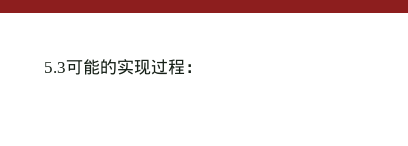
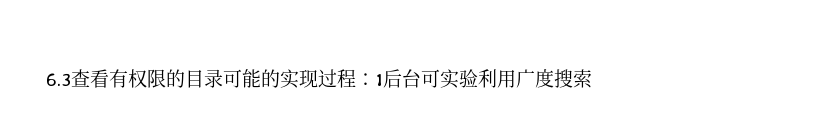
- 5.3可能的实现过程：
+ 6.3查看有权限的目录可能的实现过程：1后台可实验利用广度搜索

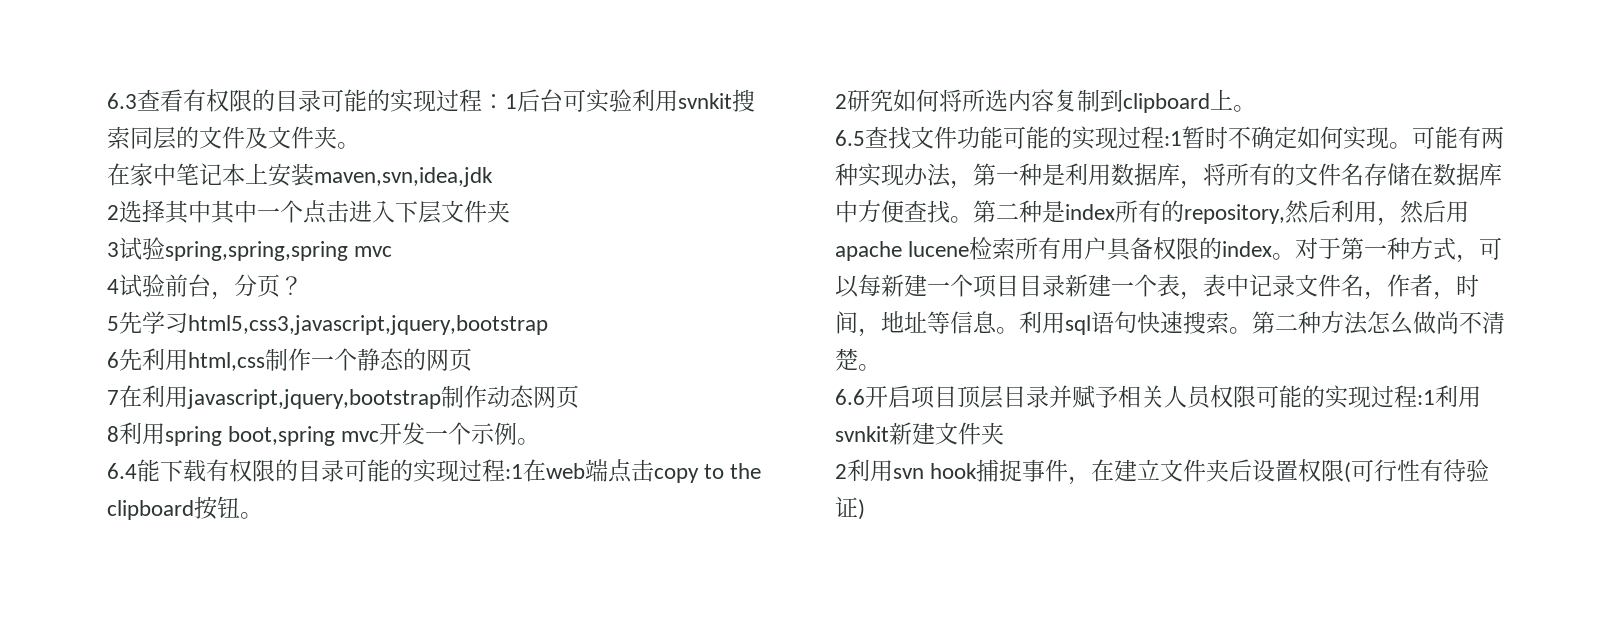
- 6.3查看有权限的目录可能的实现过程：1后台可实验利用广度搜索
+ 6.3查看有权限的目录可能的实现过程：1后台可实验利用svnkit搜索同层的文件及文件夹。
+ 在家中笔记本上安装maven,svn,idea,jdk
+ 2选择其中其中一个点击进入下层文件夹
+ 3试验spring,spring,spring mvc
+ 4试验前台，分页？
+ 5先学习html5,css3,javascript,jquery,bootstrap
+ 6先利用html,css制作一个静态的网页
+ 7在利用javascript,jquery,bootstrap制作动态网页
+ 8利用spring boot,spring mvc开发一个示例。
+ 6.4能下载有权限的目录可能的实现过程:1在web端点击copy to the clipboard按钮。
+ 2研究如何将所选内容复制到clipboard上。
+ 6.5查找文件功能可能的实现过程:1暂时不确定如何实现。可能有两种实现办法，第一种是利用数据库，将所有的文件名存储在数据库中方便查找。第二种是index所有的repository,然后利用，然后用apache lucene检索所有用户具备权限的index。对于第一种方式，可以每新建一个项目目录新建一个表，表中记录文件名，作者，时间，地址等信息。利用sql语句快速搜索。第二种方法怎么做尚不清楚。
+ 6.6开启项目顶层目录并赋予相关人员权限可能的实现过程:1利用svnkit新建文件夹
+ 2利用svn hook捕捉事件，在建立文件夹后设置权限(可行性有待验证)

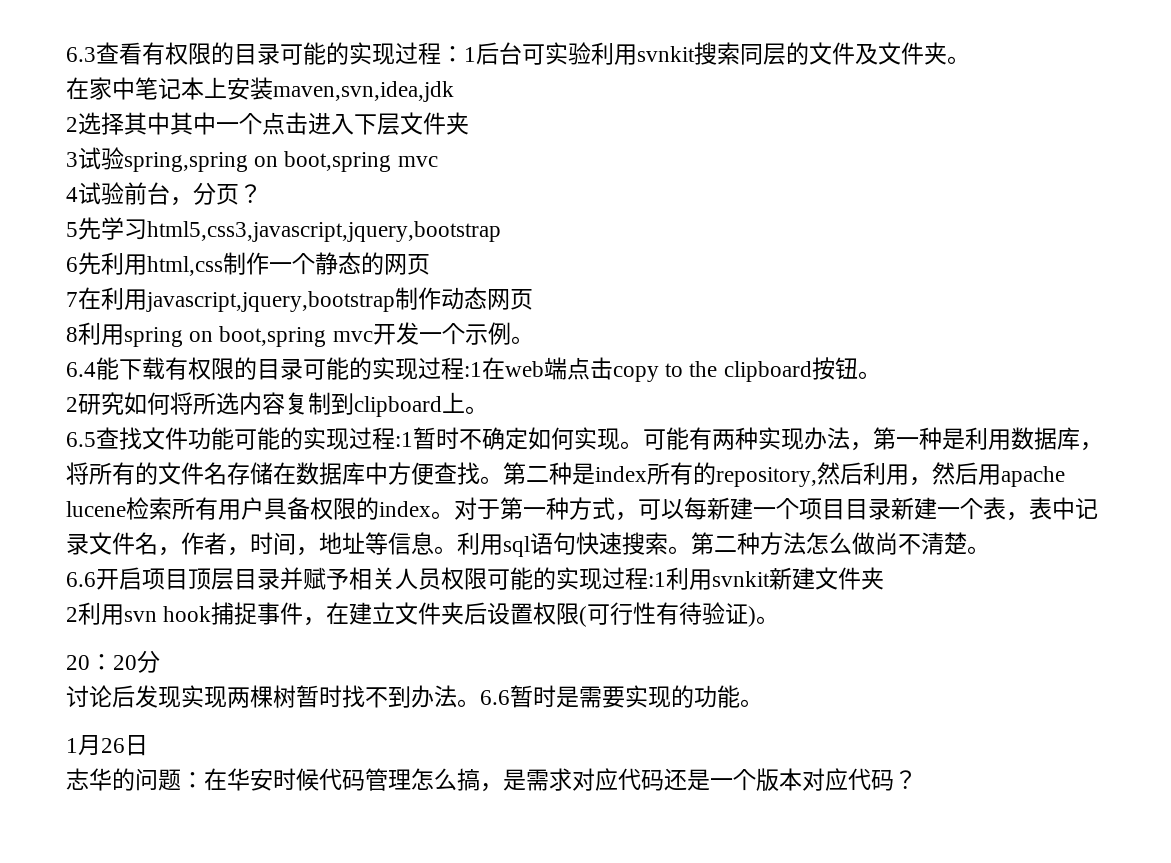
- 3试验spring,spring,spring mvc
+ 3试验spring,spring on boot,spring mvc
- 8利用spring boot,spring mvc开发一个示例。
+ 8利用spring on boot,spring mvc开发一个示例。
- 2利用svn hook捕捉事件，在建立文件夹后设置权限(可行性有待验证)
+ 2利用svn hook捕捉事件，在建立文件夹后设置权限(可行性有待验证)。
+ 20：20分
+ 讨论后发现实现两棵树暂时找不到办法。6.6暂时是需要实现的功能。
+ 1月26日
+ 志华的问题：在华安时候代码管理怎么搞，是需求对应代码还是一个版本对应代码？

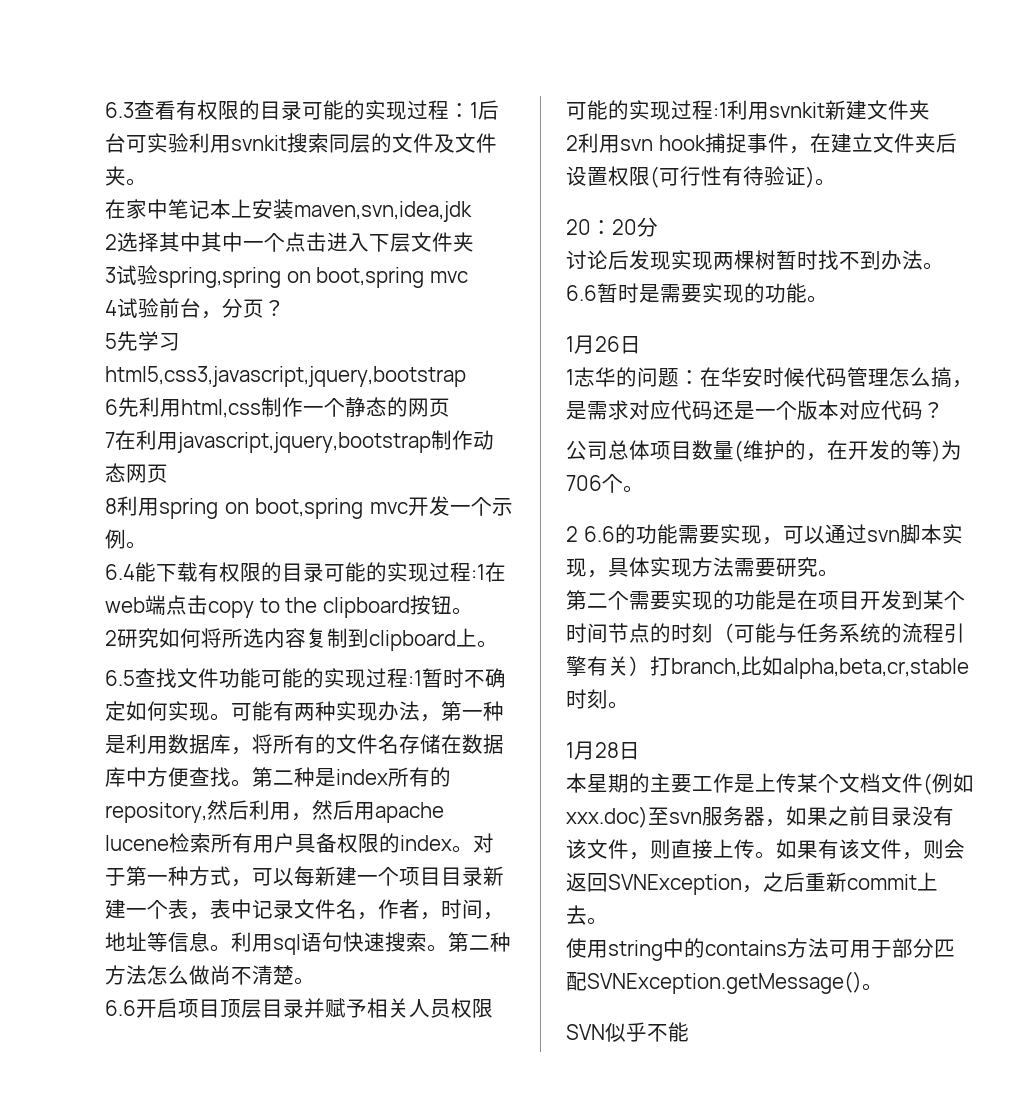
- 志华的问题：在华安时候代码管理怎么搞，是需求对应代码还是一个版本对应代码？
+ 1志华的问题：在华安时候代码管理怎么搞，是需求对应代码还是一个版本对应代码？
+ 公司总体项目数量(维护的，在开发的等)为706个。
+ 2 6.6的功能需要实现，可以通过svn脚本实现，具体实现方法需要研究。
+ 第二个需要实现的功能是在项目开发到某个时间节点的时刻（可能与任务系统的流程引擎有关）打branch,比如alpha,beta,cr,stable时刻。
+ 1月28日
+ 本星期的主要工作是上传某个文档文件(例如xxx.doc)至svn服务器，如果之前目录没有该文件，则直接上传。如果有该文件，则会返回SVNException，之后重新commit上去。
+ 使用string中的contains方法可用于部分匹配SVNException.getMessage()。
+ SVN似乎不能

